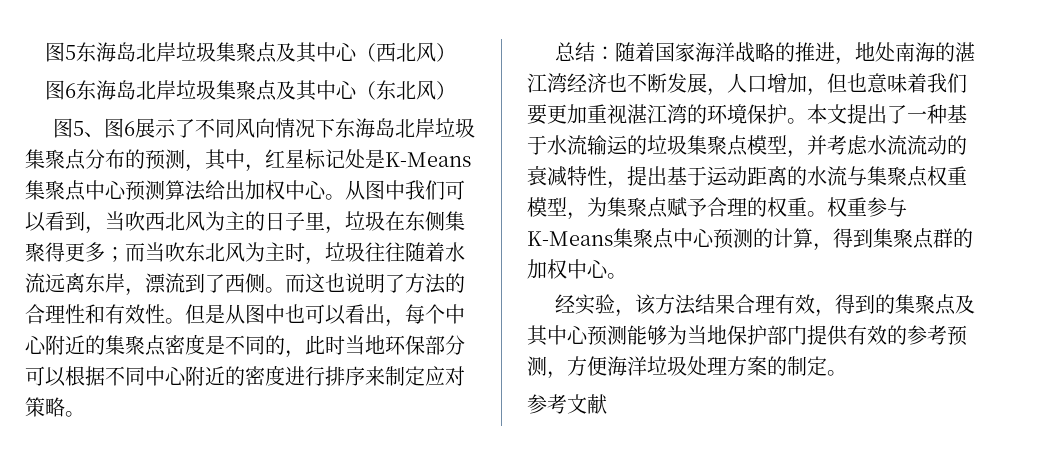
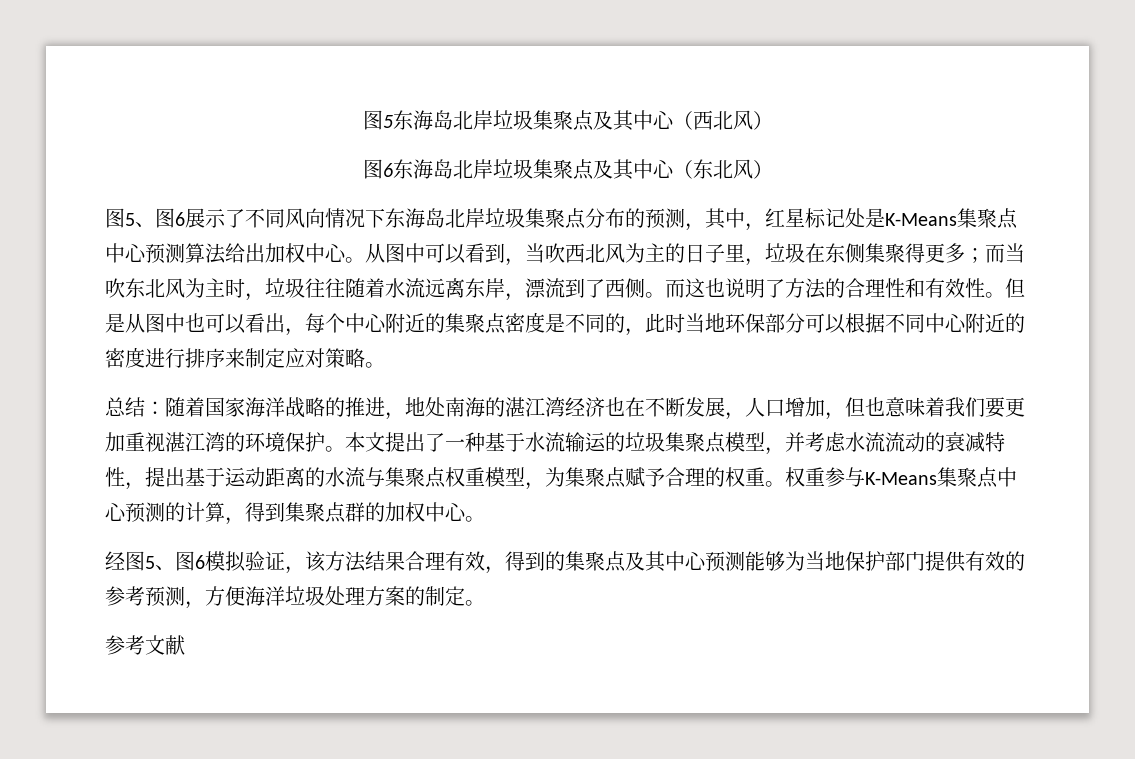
- 从图中我们可以看到，当吹西北风为主的日子里，垃圾在东侧集聚得更多；而当吹东北风为主时，垃圾往往随着水流远离东岸，漂流到了西侧。
+ 从图中可以看到，当吹西北风为主的日子里，垃圾在东侧集聚得更多；而当吹东北风为主时，垃圾往往随着水流远离东岸，漂流到了西侧。
- 总结：随着国家海洋战略的推进，地处南海的湛江湾经济也不断发展，人口增加，但也意味着我们要更加重视湛江湾的环境保护。
+ 总结：随着国家海洋战略的推进，地处南海的湛江湾经济也在不断发展，人口增加，但也意味着我们要更加重视湛江湾的环境保护。
- 经实验，该方法结果合理有效，得到的集聚点及其中心预测能够为当地保护部门提供有效的参考预测，方便海洋垃圾处理方案的制定。
+ 经图5、图6模拟验证，该方法结果合理有效，得到的集聚点及其中心预测能够为当地保护部门提供有效的参考预测，方便海洋垃圾处理方案的制定。

